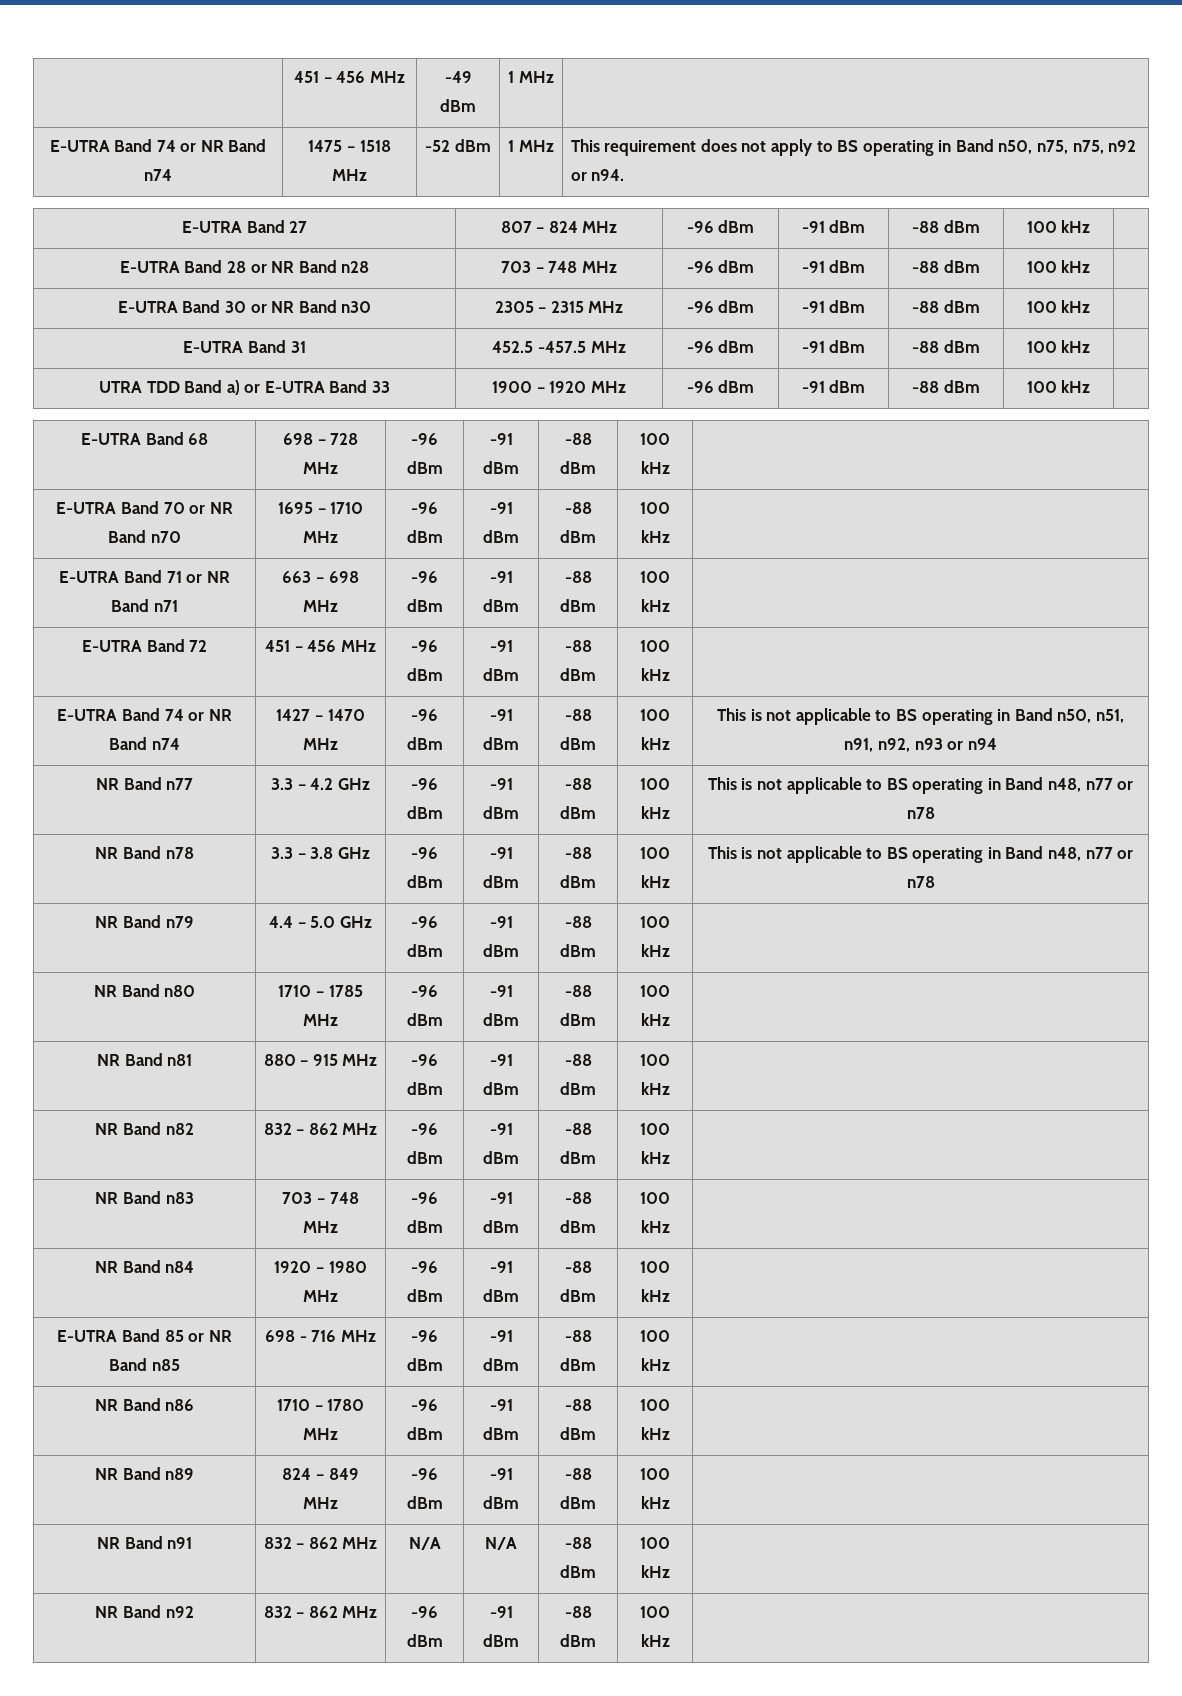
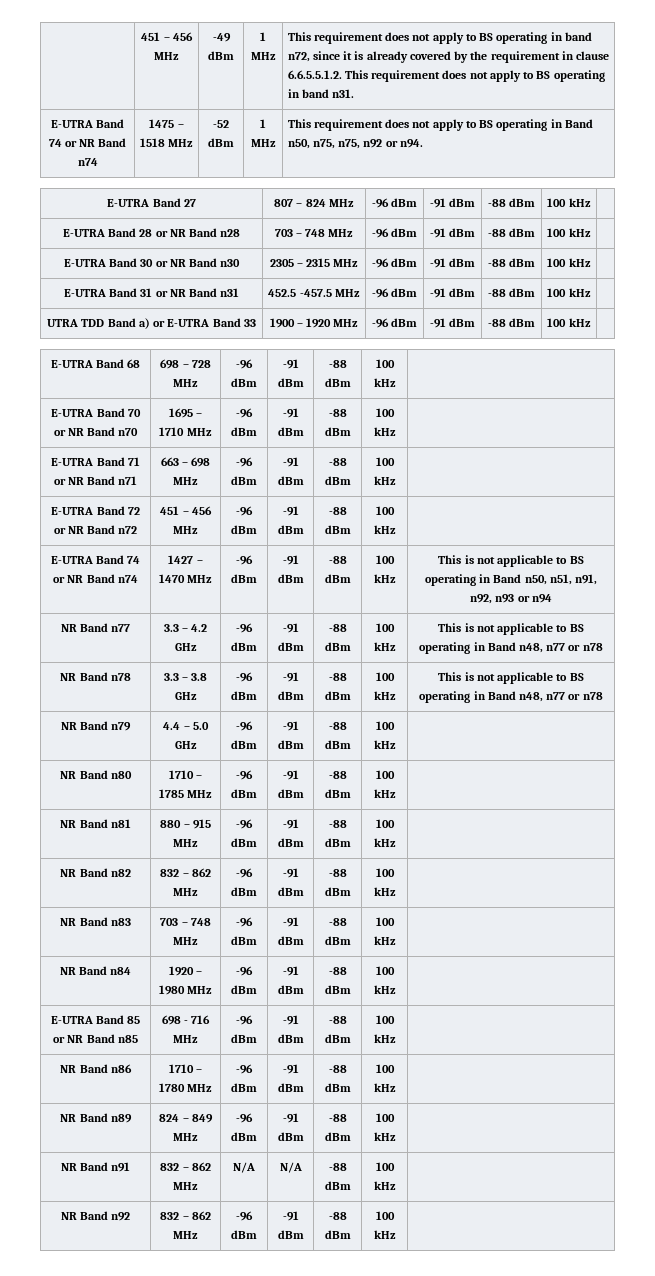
+ This requirement does not apply to BS operating in band n72, since it is already covered by the requirement in clause 6.6.5.5.1.2. This requirement does not apply to BS operating in band n31.
- E-UTRA Band 31 | 452.5 -457.5 MHz | -96 dBm | -91 dBm | -88 dBm | 100 kHz |
+ E-UTRA Band 31 or NR Band n31 | 452.5 -457.5 MHz | -96 dBm | -91 dBm | -88 dBm | 100 kHz |
- E-UTRA Band 72 | 451 – 456 MHz | -96 dBm | -91 dBm | -88 dBm | 100 kHz |
+ E-UTRA Band 72 or NR Band n72 | 451 – 456 MHz | -96 dBm | -91 dBm | -88 dBm | 100 kHz |

